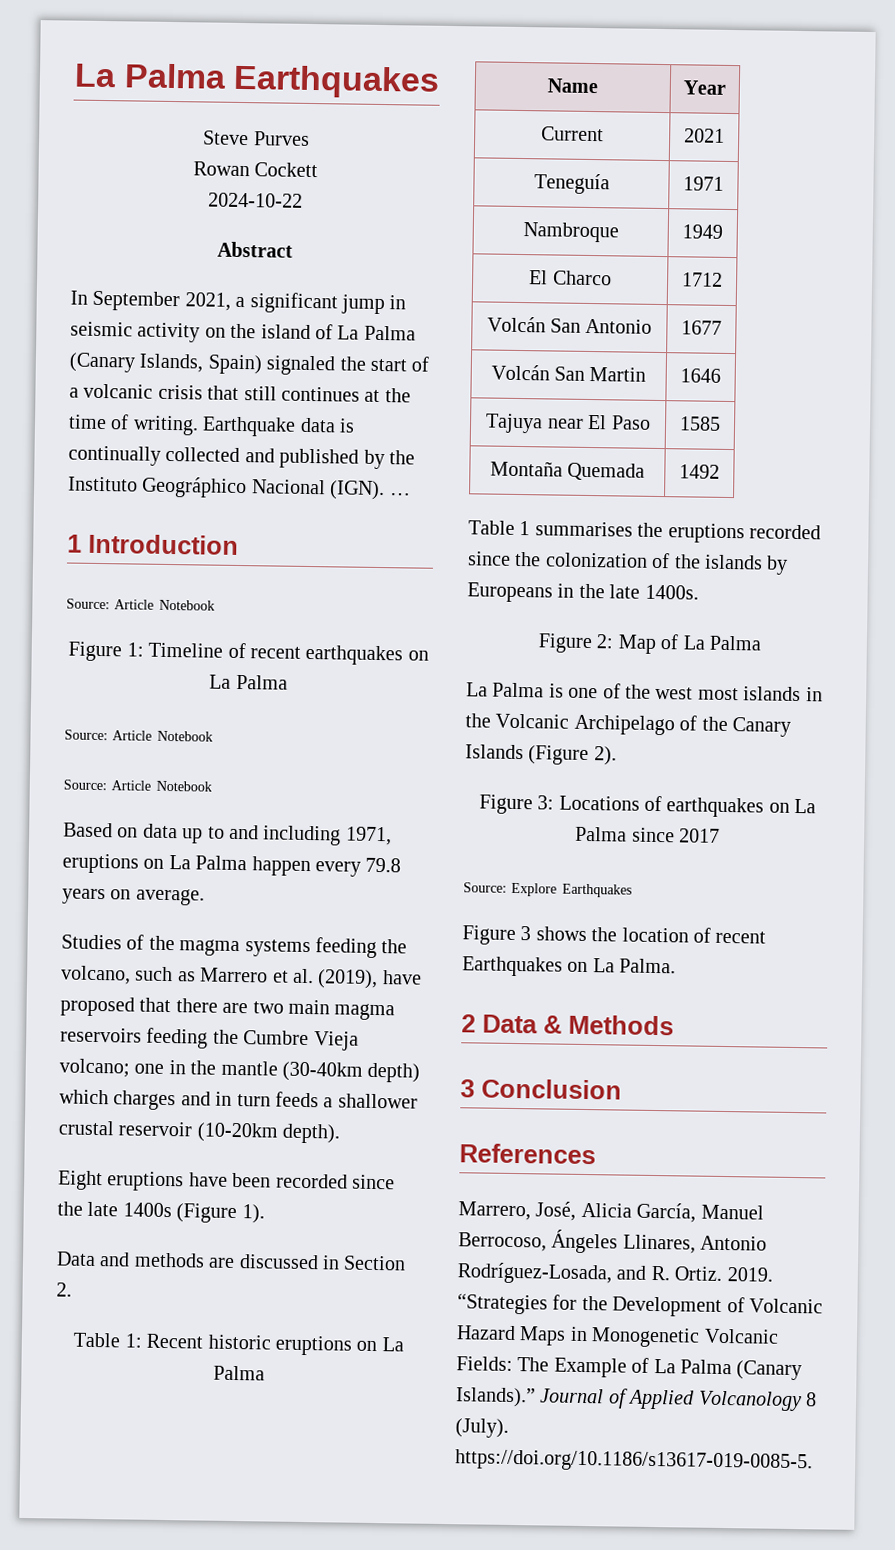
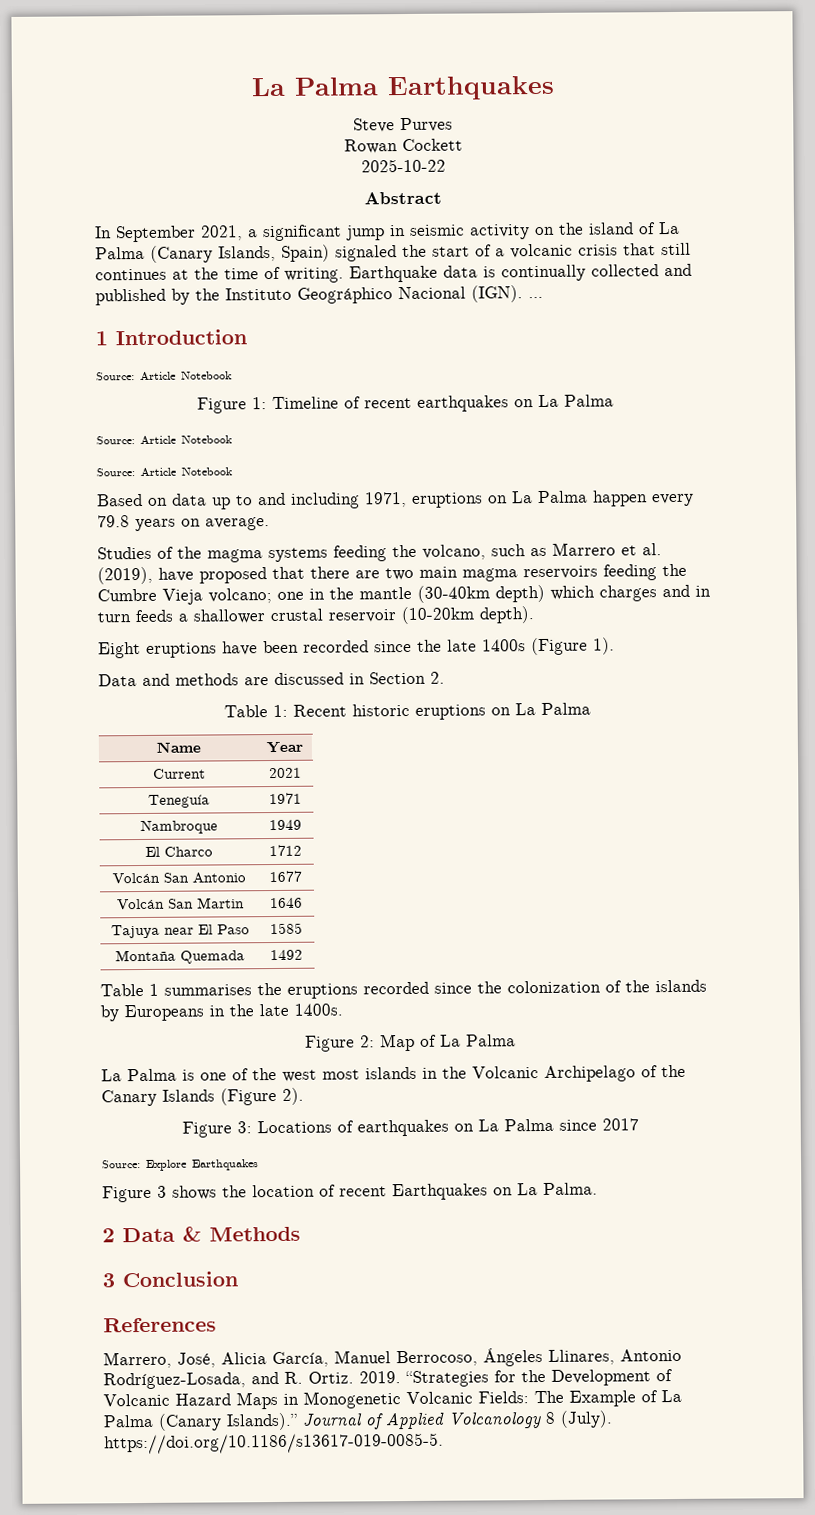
- 2024-10-22
+ 2025-10-22

